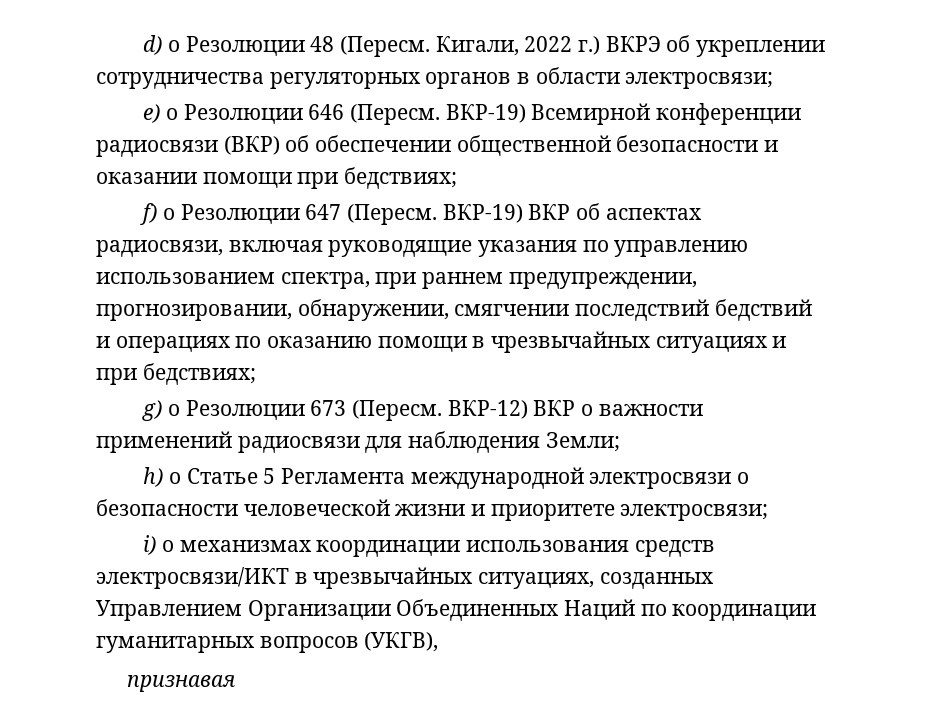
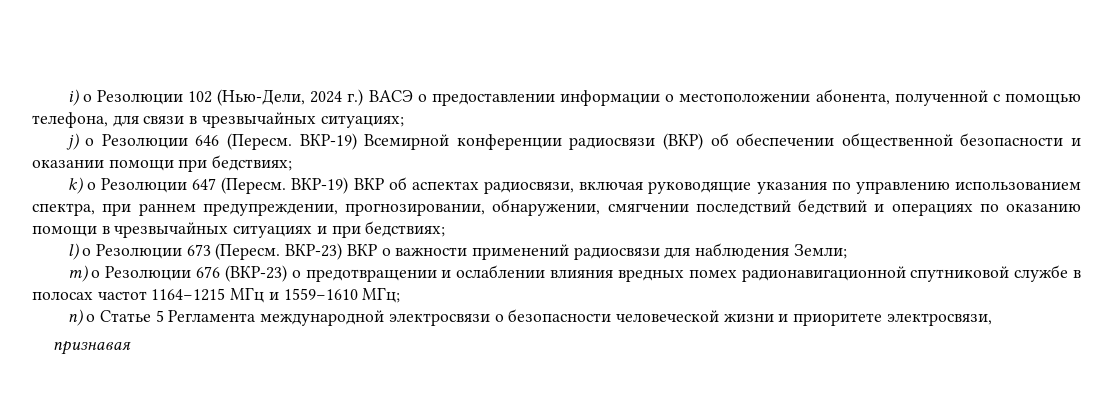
- d) о Резолюции 48 (Пересм. Кигали, 2022 г.) ВКРЭ об укреплении сотрудничества регуляторных органов в области электросвязи;
- e) о Резолюции 646 (Пересм.
+ i) о Резолюции 102 (Нью-Дели, 2024 г.) ВАСЭ о предоставлении информации о местоположении абонента, полученной с помощью телефона, для связи в чрезвычайных ситуациях;
+ j) о Резолюции 646 (Пересм.
- f) о Резолюции 647 (Пересм.
+ k) о Резолюции 647 (Пересм.
- g) о Резолюции 673 (Пересм.
+ l) о Резолюции 673 (Пересм.
- ВКР-12) ВКР о важности применений радиосвязи для наблюдения Земли;
+ ВКР-23) ВКР о важности применений радиосвязи для наблюдения Земли;
- h) о Статье 5 Регламента международной электросвязи о безопасности человеческой жизни и приоритете электросвязи;
- i) о механизмах координации использования средств электросвязи/ИКТ в чрезвычайных ситуациях, созданных Управлением Организации Объединенных Наций по координации гуманитарных вопросов (УКГВ),
+ m) о Резолюции 676 (ВКР-23) о предотвращении и ослаблении влияния вредных помех радионавигационной спутниковой службе в полосах частот 1164−1215 МГц и 1559−1610 МГц;
+ n) о Статье 5 Регламента международной электросвязи о безопасности человеческой жизни и приоритете электросвязи,

